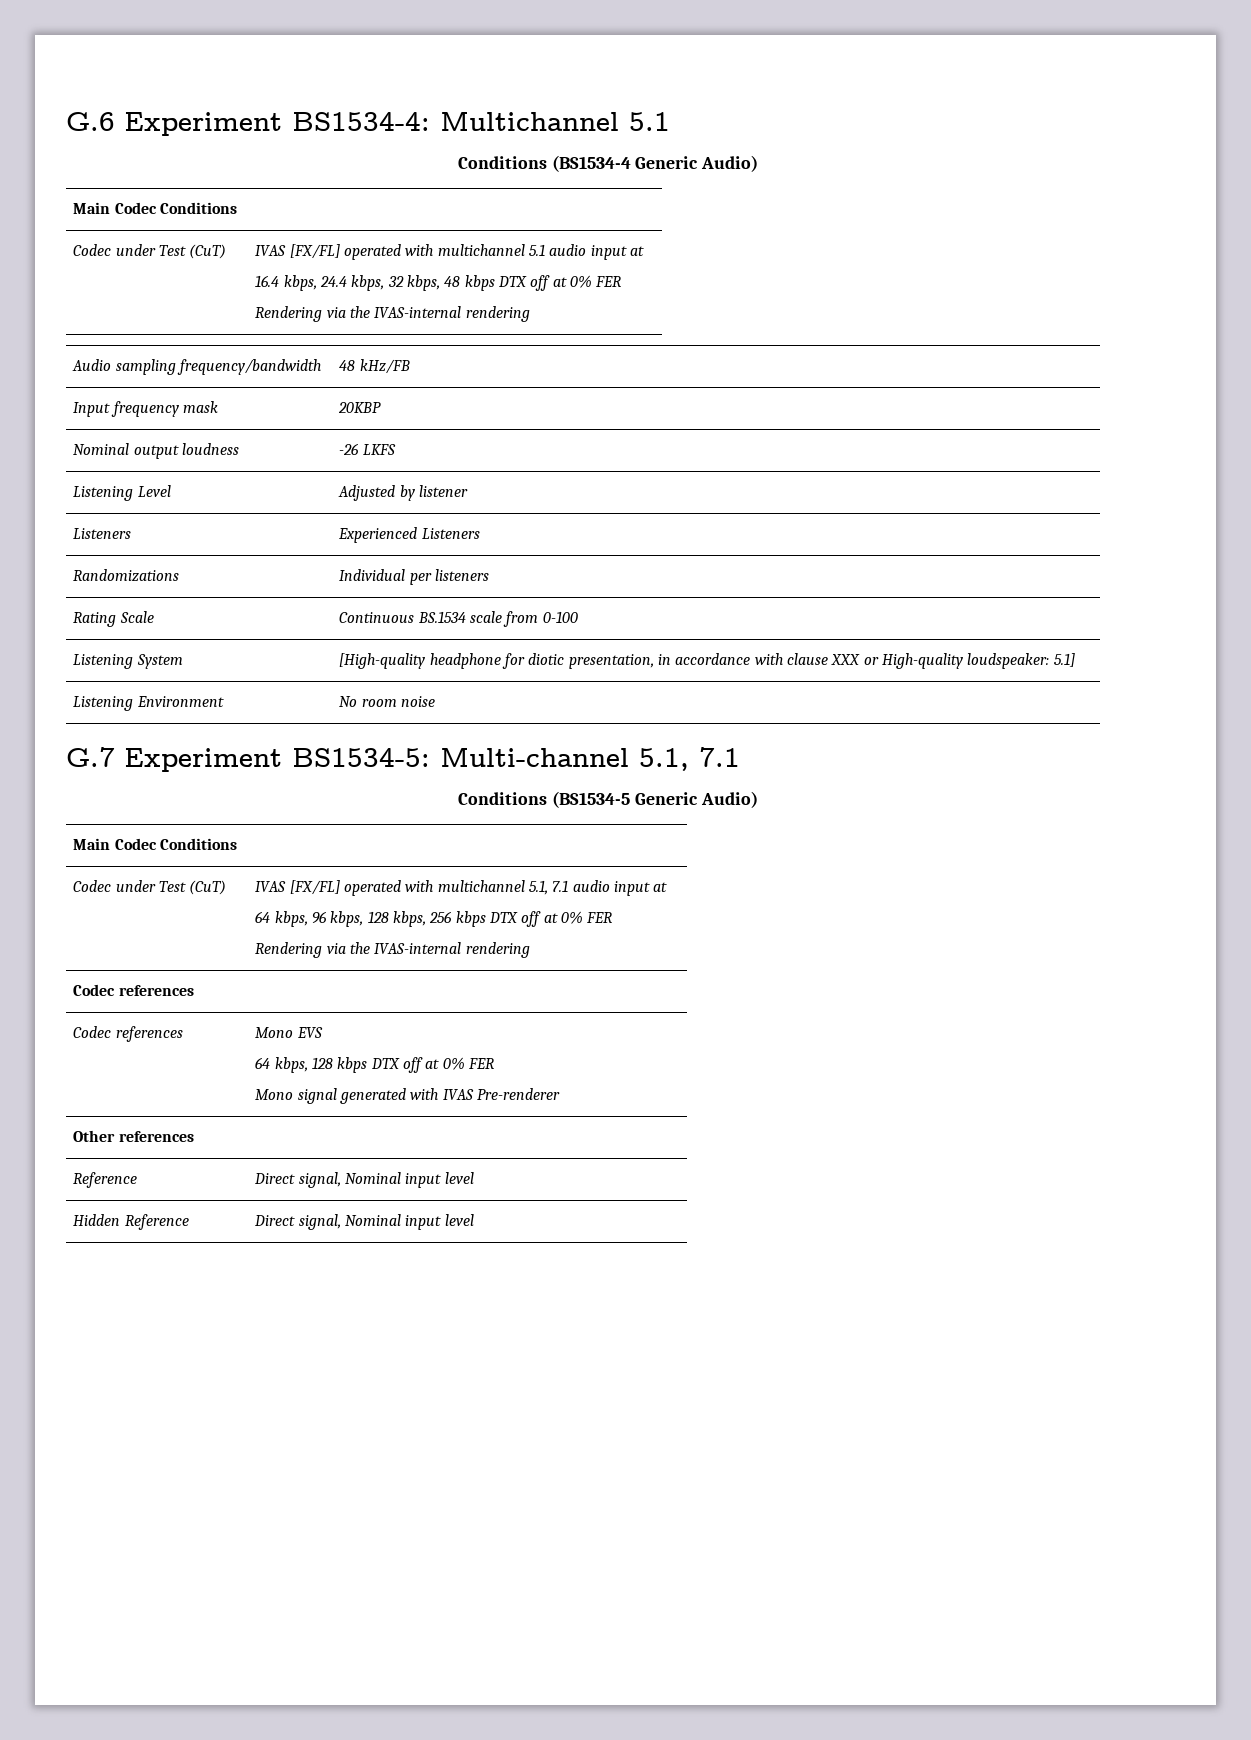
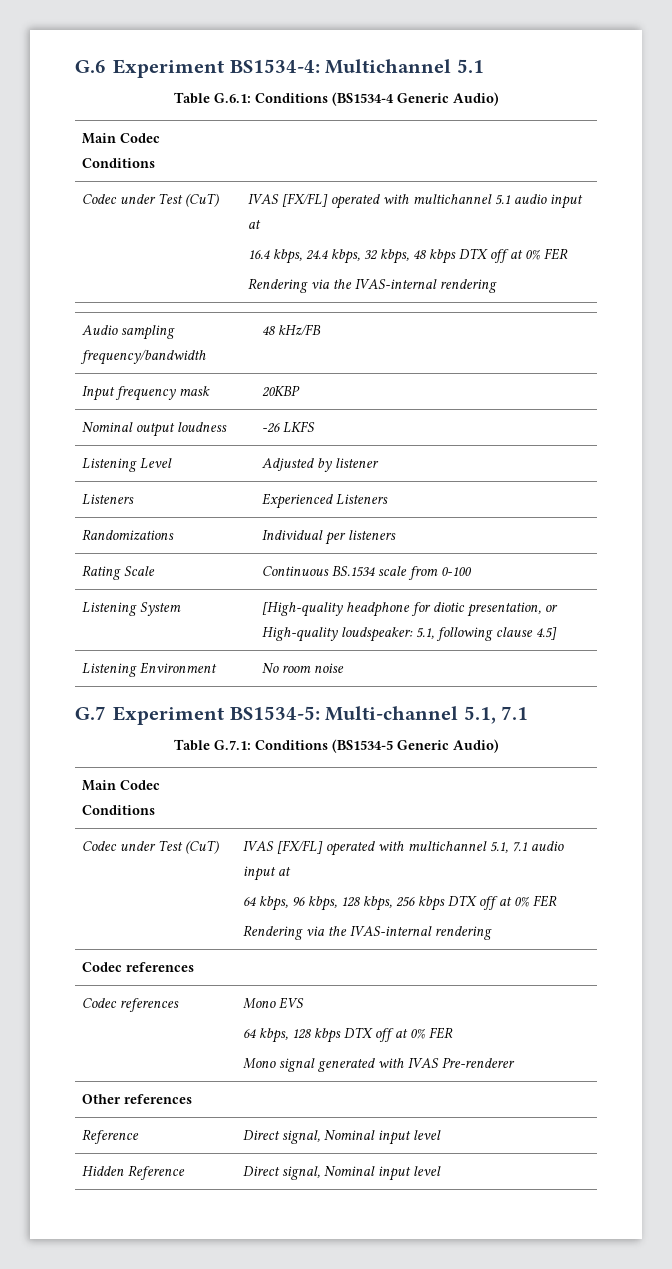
- Conditions (BS1534-4 Generic Audio)
+ Table G.6.1: Conditions (BS1534-4 Generic Audio)
- Listening System | [High-quality headphone for diotic presentation, in accordance with clause XXX or High-quality loudspeaker: 5.1]
+ Listening System | [High-quality headphone for diotic presentation, or High-quality loudspeaker: 5.1, following clause 4.5]
- Conditions (BS1534-5 Generic Audio)
+ Table G.7.1: Conditions (BS1534-5 Generic Audio)

